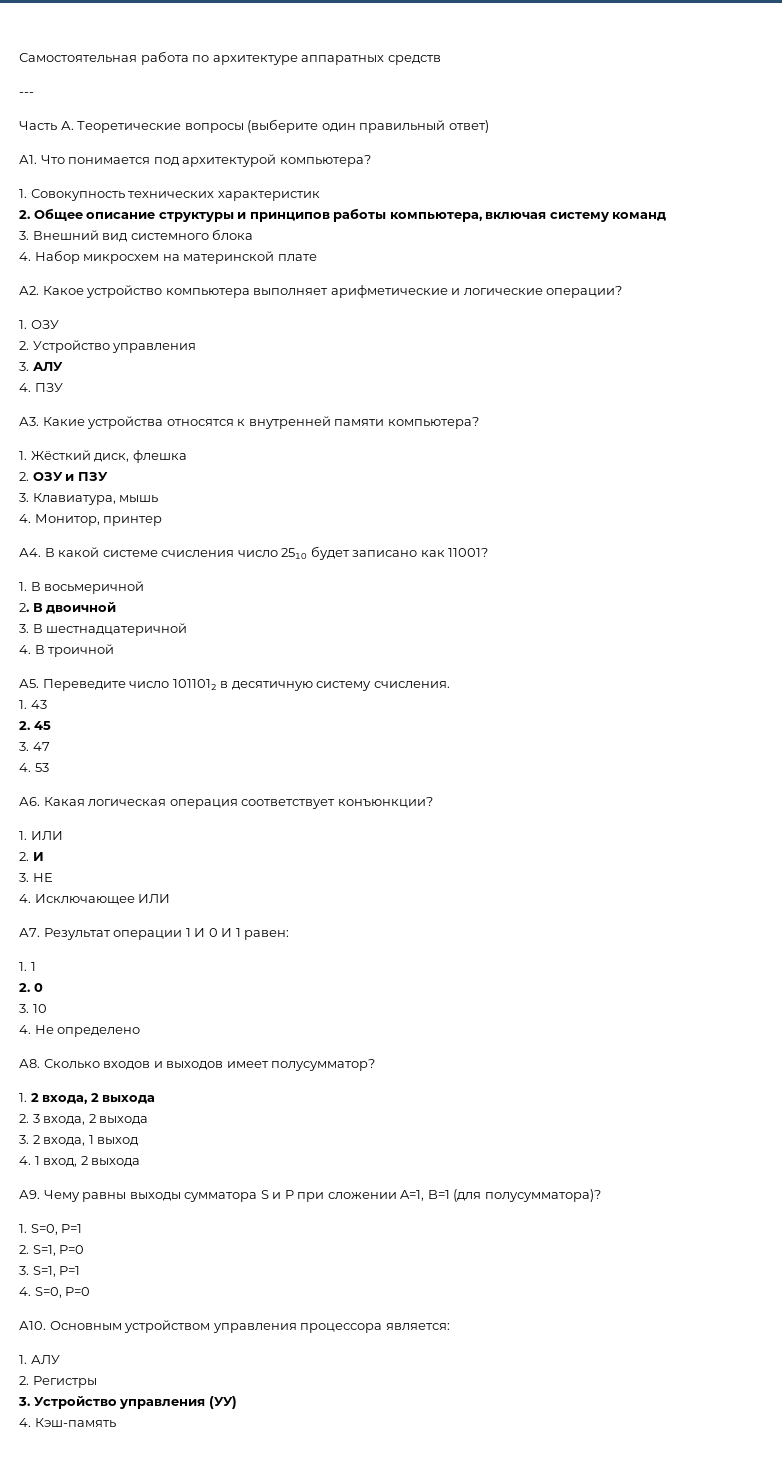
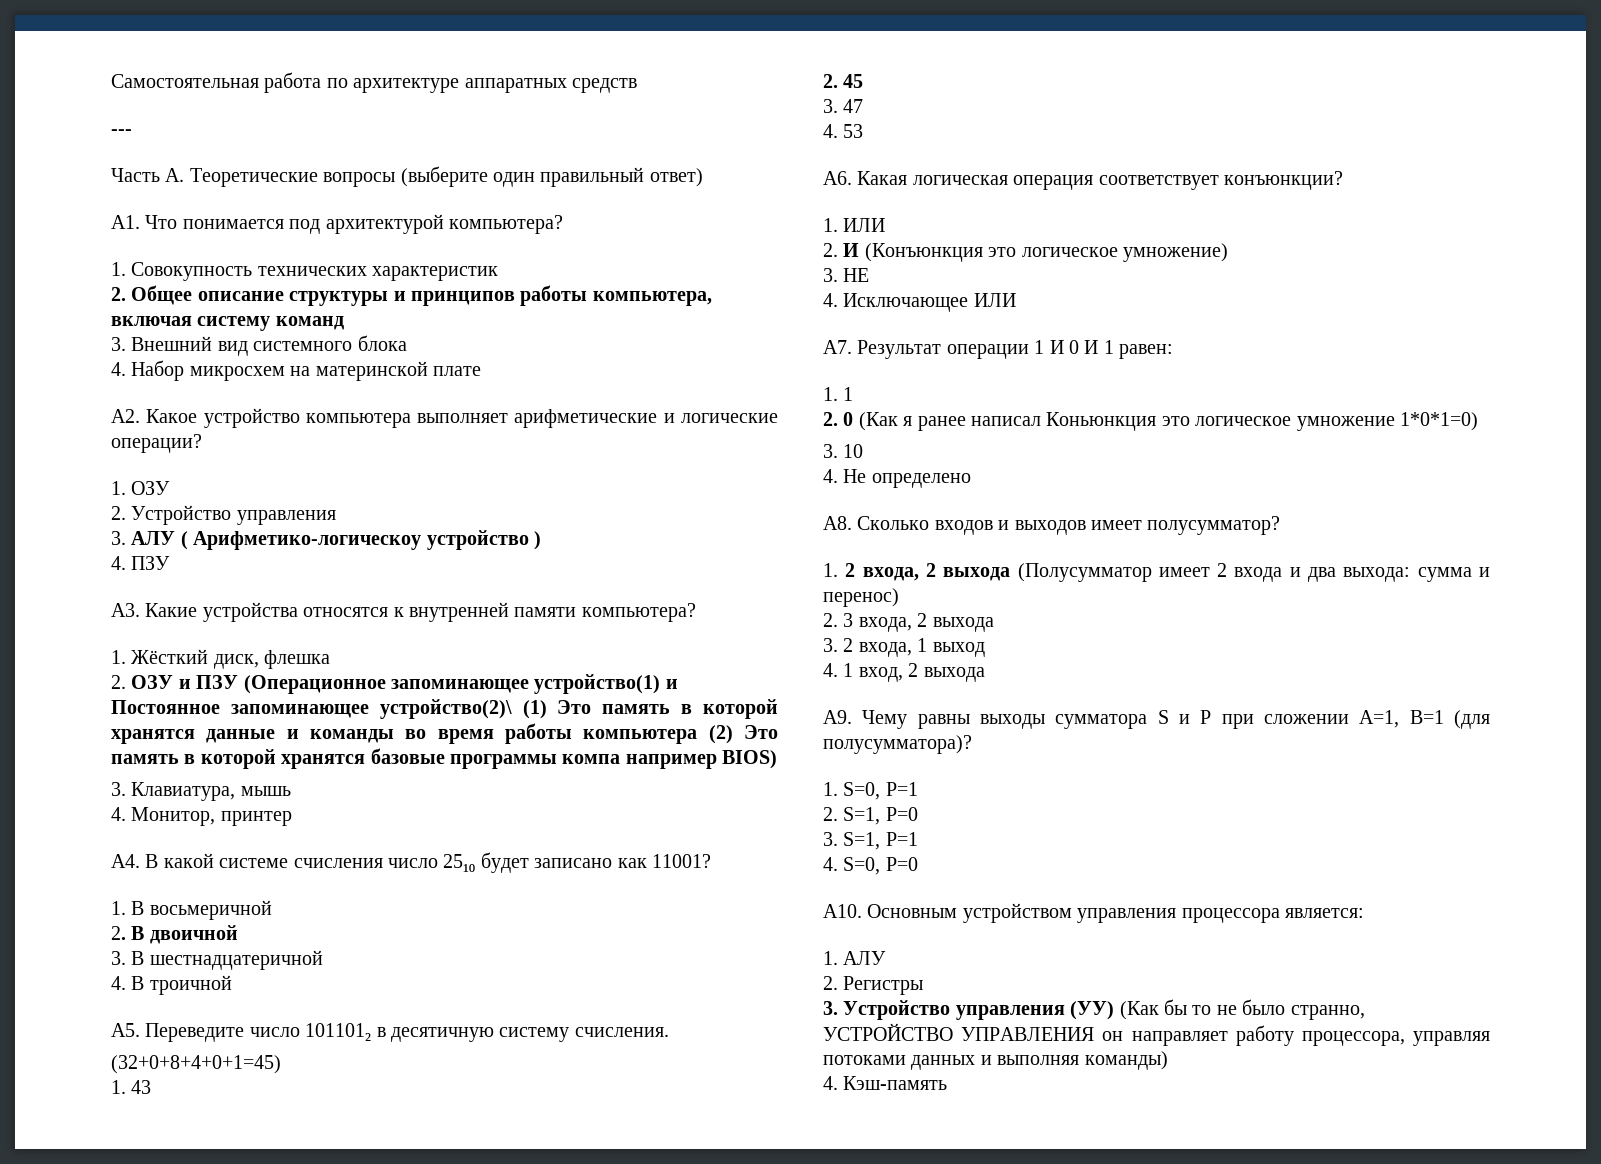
- 3. АЛУ
+ 3. АЛУ ( Арифметико-логическоу устройство )
- 2. ОЗУ и ПЗУ
+ 2. ОЗУ и ПЗУ (Операционное запоминающее устройство(1) и Постоянное запоминающее устройство(2)\ (1) Это память в которой хранятся данные и команды во время работы компьютера (2) Это память в которой хранятся базовые программы компа например BIOS)
+ (32+0+8+4+0+1=45)
- 2. И
+ 2. И (Конъюнкция это логическое умножение)
- 2. 0
+ 2. 0 (Как я ранее написал Коньюнкция это логическое умножение 1*0*1=0)
- 1. 2 входа, 2 выхода
+ 1. 2 входа, 2 выхода (Полусумматор имеет 2 входа и два выхода: сумма и перенос)
- 3. Устройство управления (УУ)
+ 3. Устройство управления (УУ) (Как бы то не было странно, УСТРОЙСТВО УПРАВЛЕНИЯ он направляет работу процессора, управляя потоками данных и выполняя команды)

